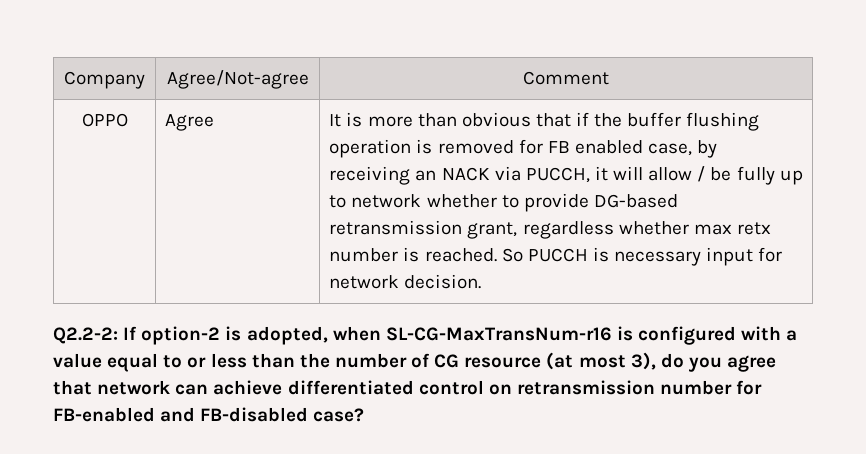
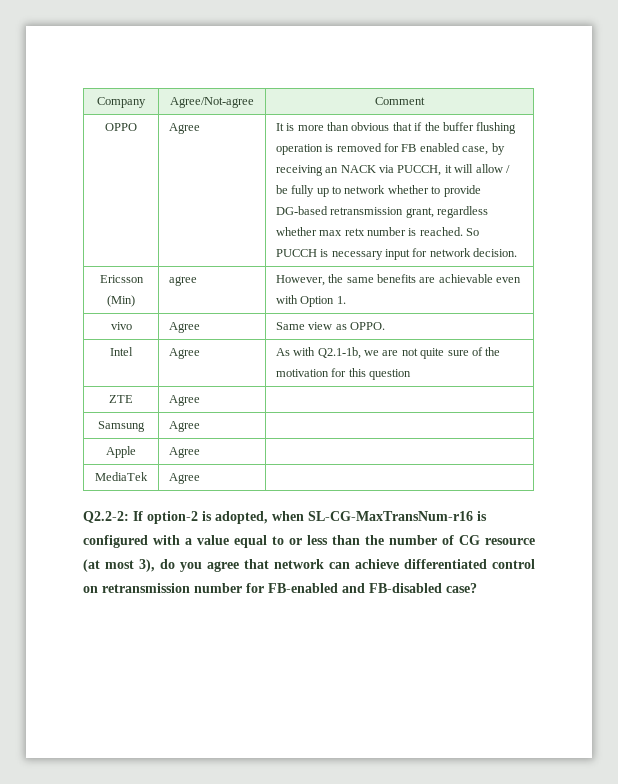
+ Ericsson (Min) | agree | However, the same benefits are achievable even with Option 1.
+ vivo | Agree | Same view as OPPO.
+ Intel | Agree | As with Q2.1-1b, we are not quite sure of the motivation for this question
+ ZTE | Agree |
+ Samsung | Agree |
+ Apple | Agree |
+ MediaTek | Agree |

